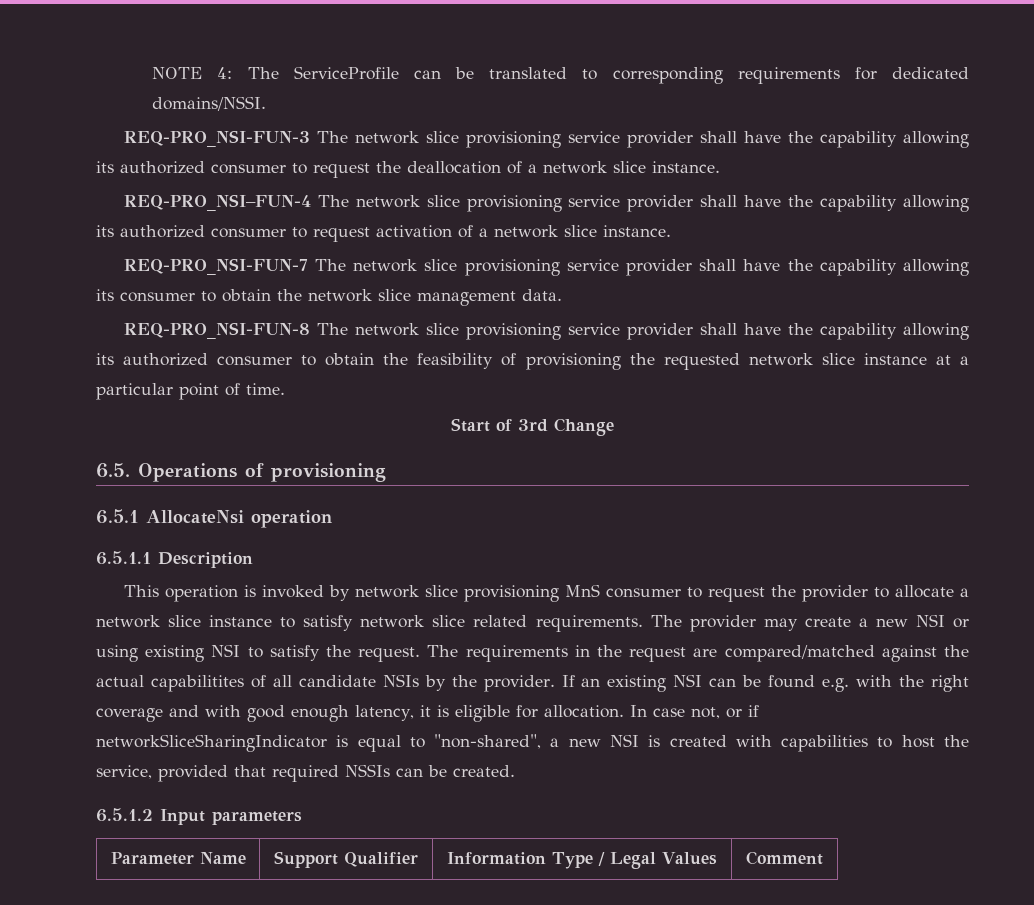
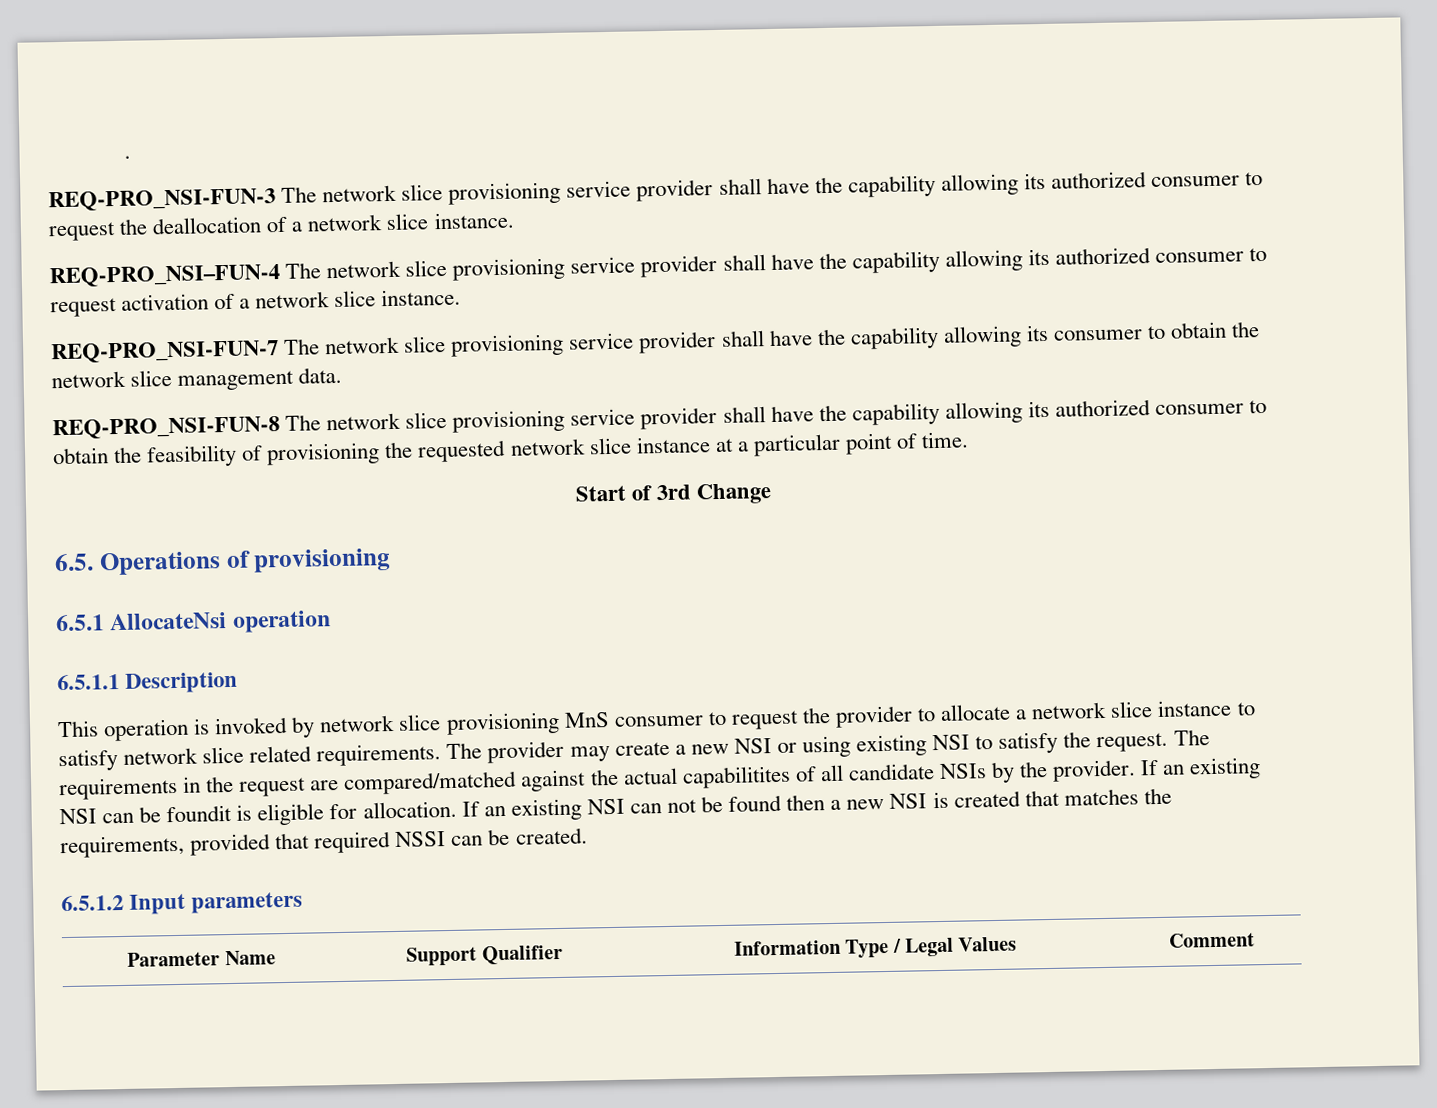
- NOTE 4: The ServiceProfile can be translated to corresponding requirements for dedicated domains/NSSI.
+ .
- If an existing NSI can be found e.g. with the right coverage and with good enough latency, it is eligible for allocation. In case not, or if networkSliceSharingIndicator is equal to "non-shared", a new NSI is created with capabilities to host the service, provided that required NSSIs can be created.
+ If an existing NSI can be foundit is eligible for allocation. If an existing NSI can not be found then a new NSI is created that matches the requirements, provided that required NSSI can be created.

